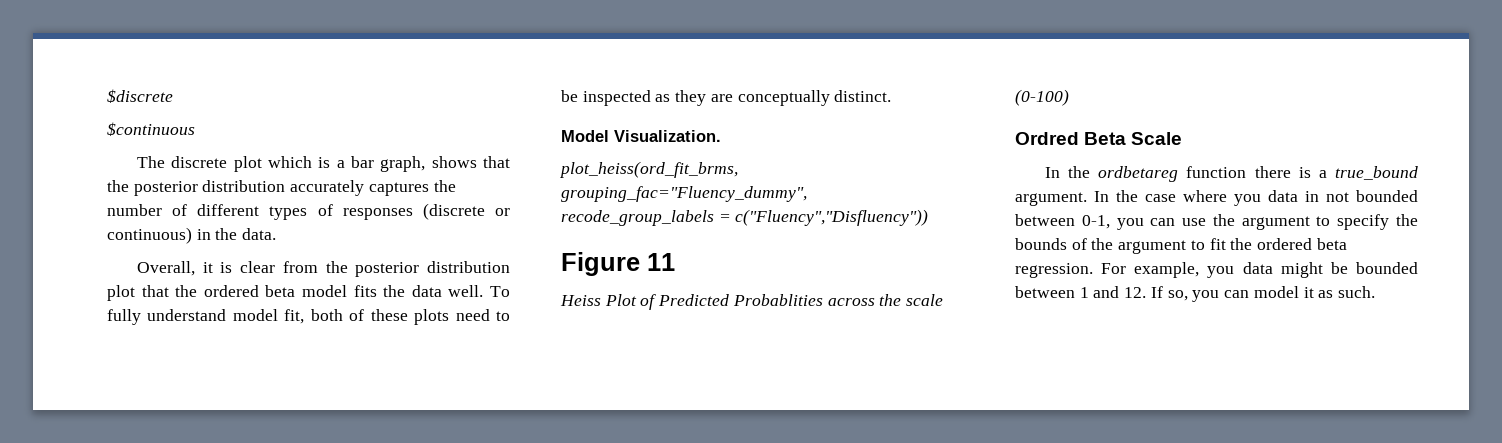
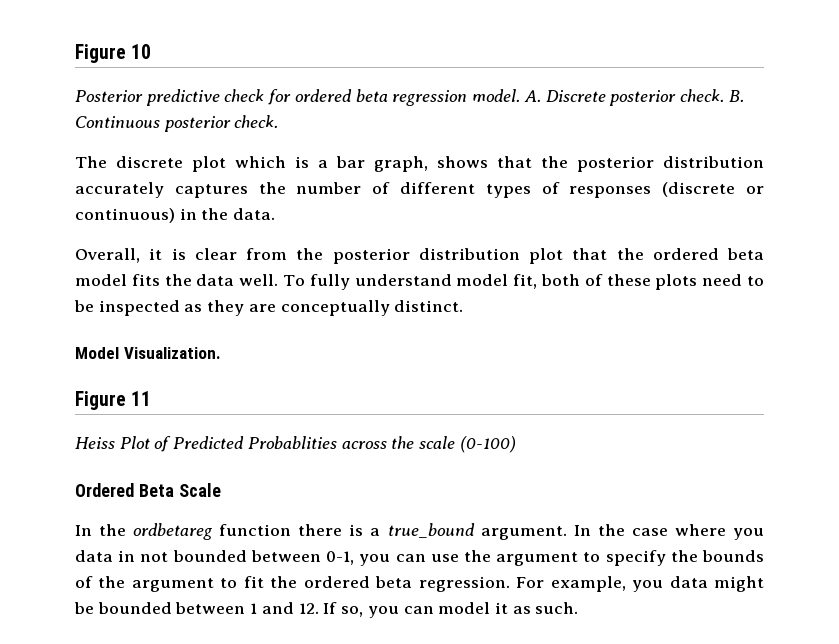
- $discrete
- $continuous
+ Figure 10
+ Posterior predictive check for ordered beta regression model. A. Discrete posterior check. B. Continuous posterior check.
- plot_heiss(ord_fit_brms, grouping_fac="Fluency_dummy", recode_group_labels = c("Fluency","Disfluency"))
- Ordred Beta Scale
+ Ordered Beta Scale

